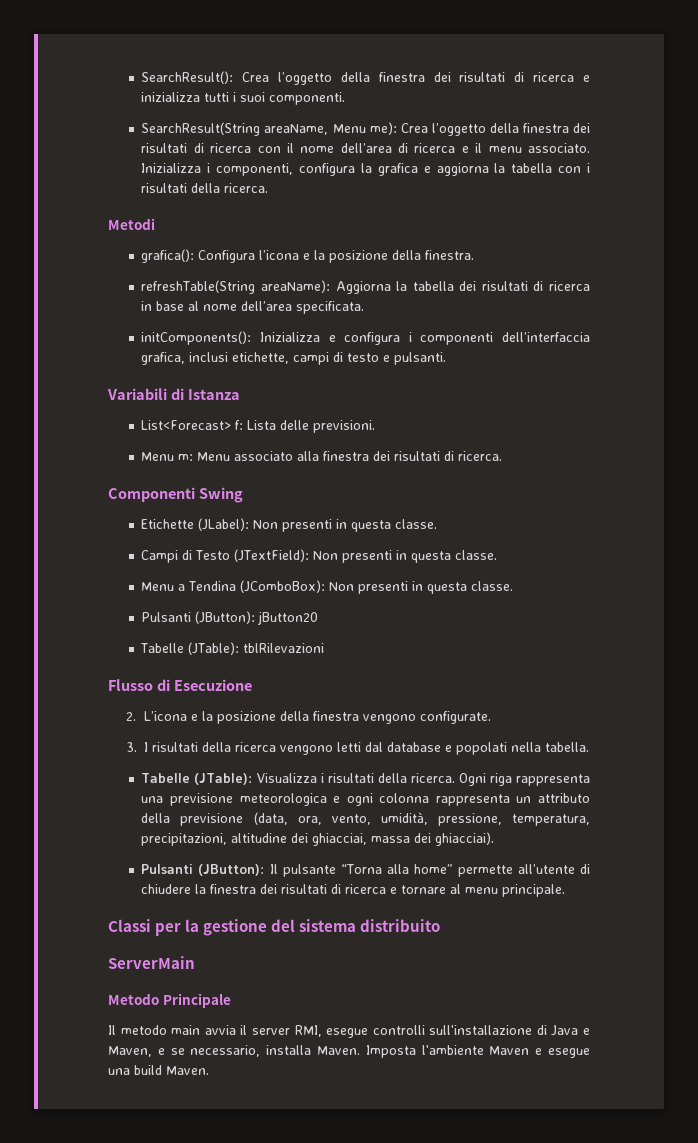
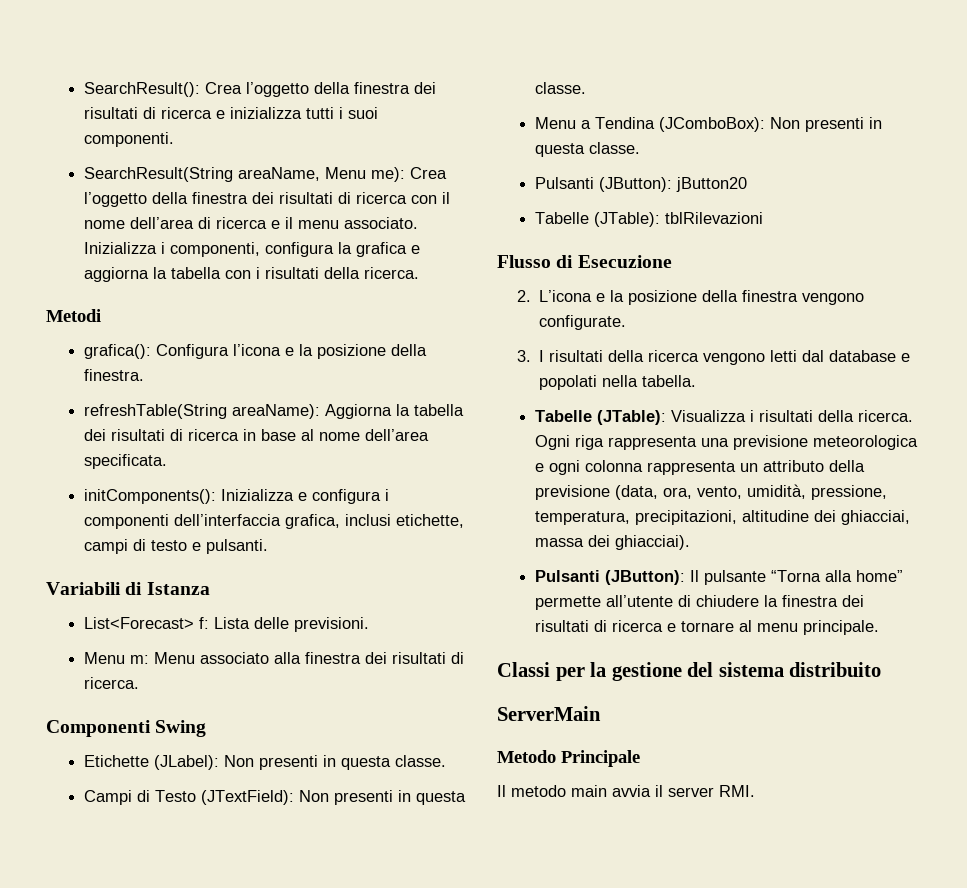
- Il metodo main avvia il server RMI, esegue controlli sull'installazione di Java e Maven, e se necessario, installa Maven. Imposta l'ambiente Maven e esegue una build Maven.
+ Il metodo main avvia il server RMI.

